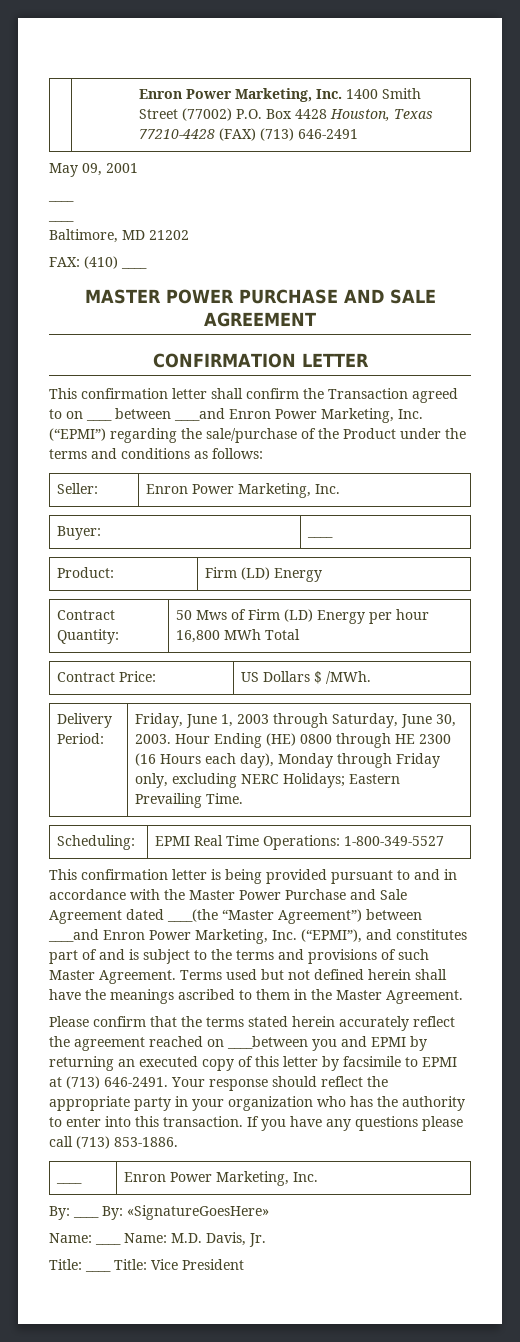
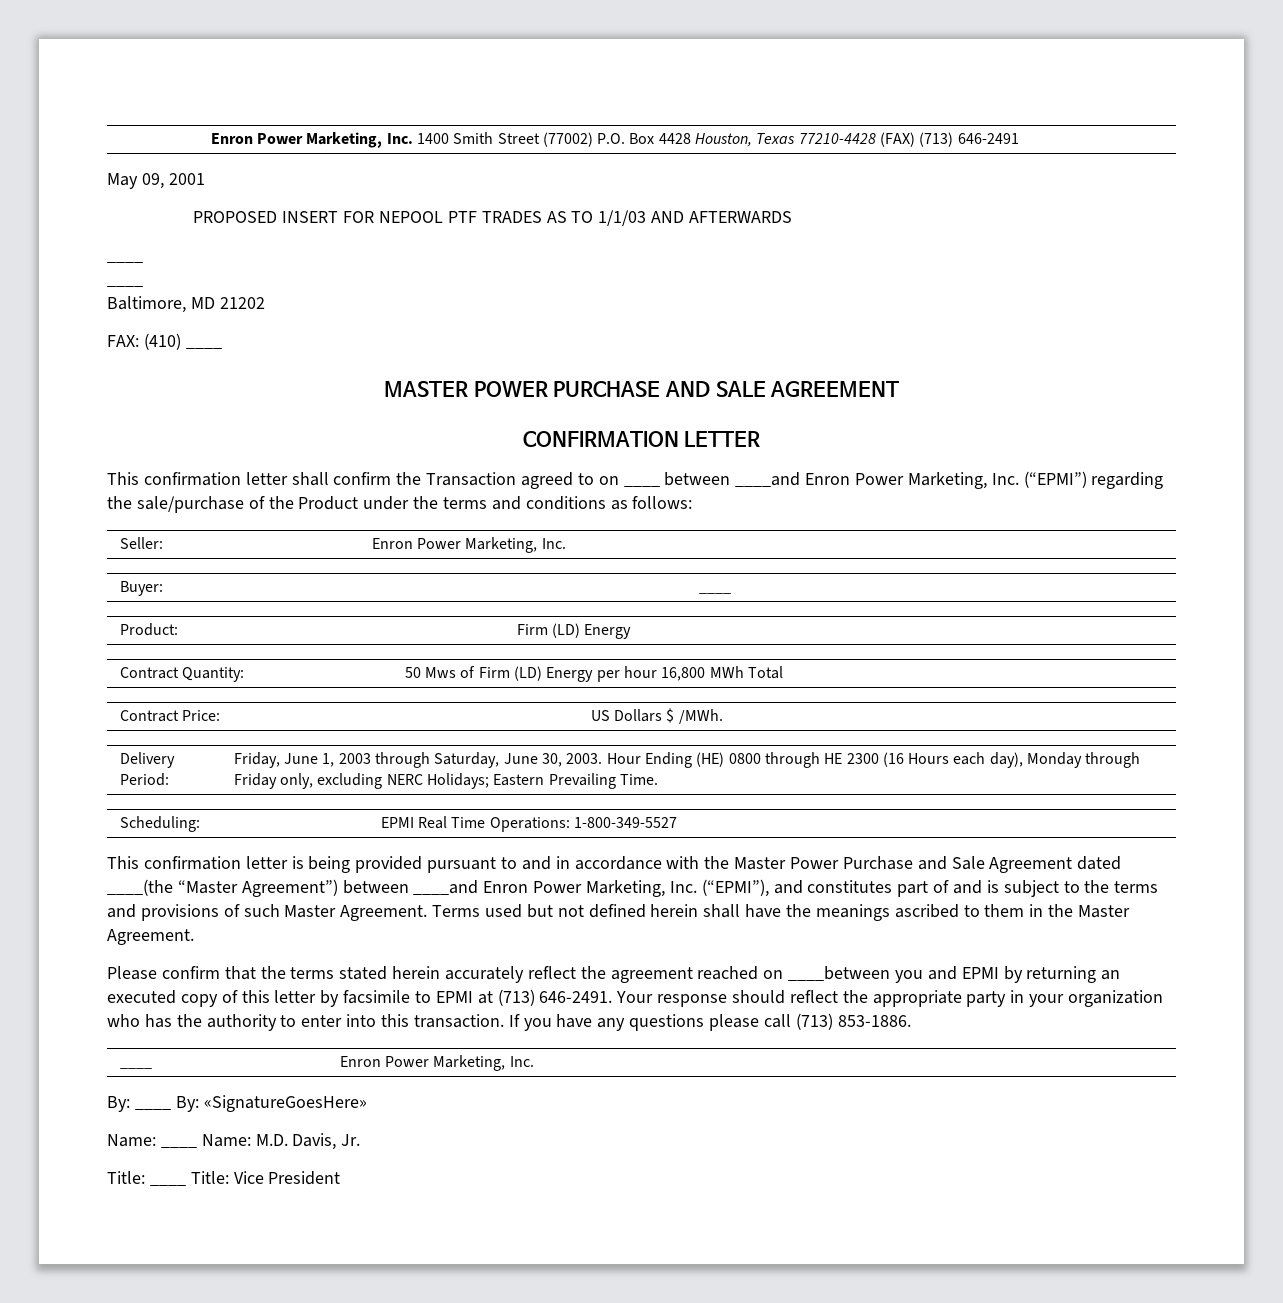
+ PROPOSED INSERT FOR NEPOOL PTF TRADES AS TO 1/1/03 AND AFTERWARDS

